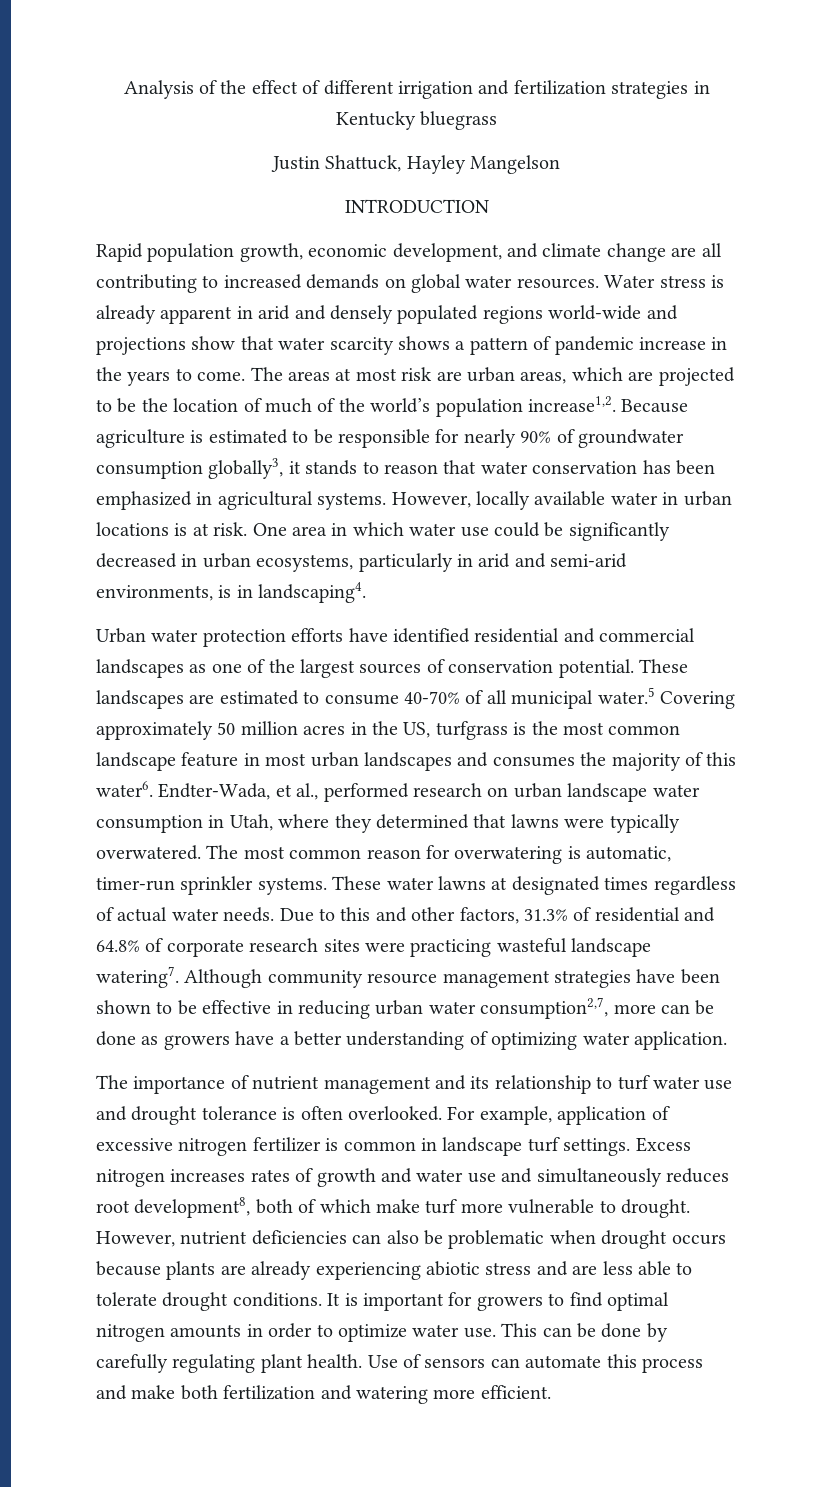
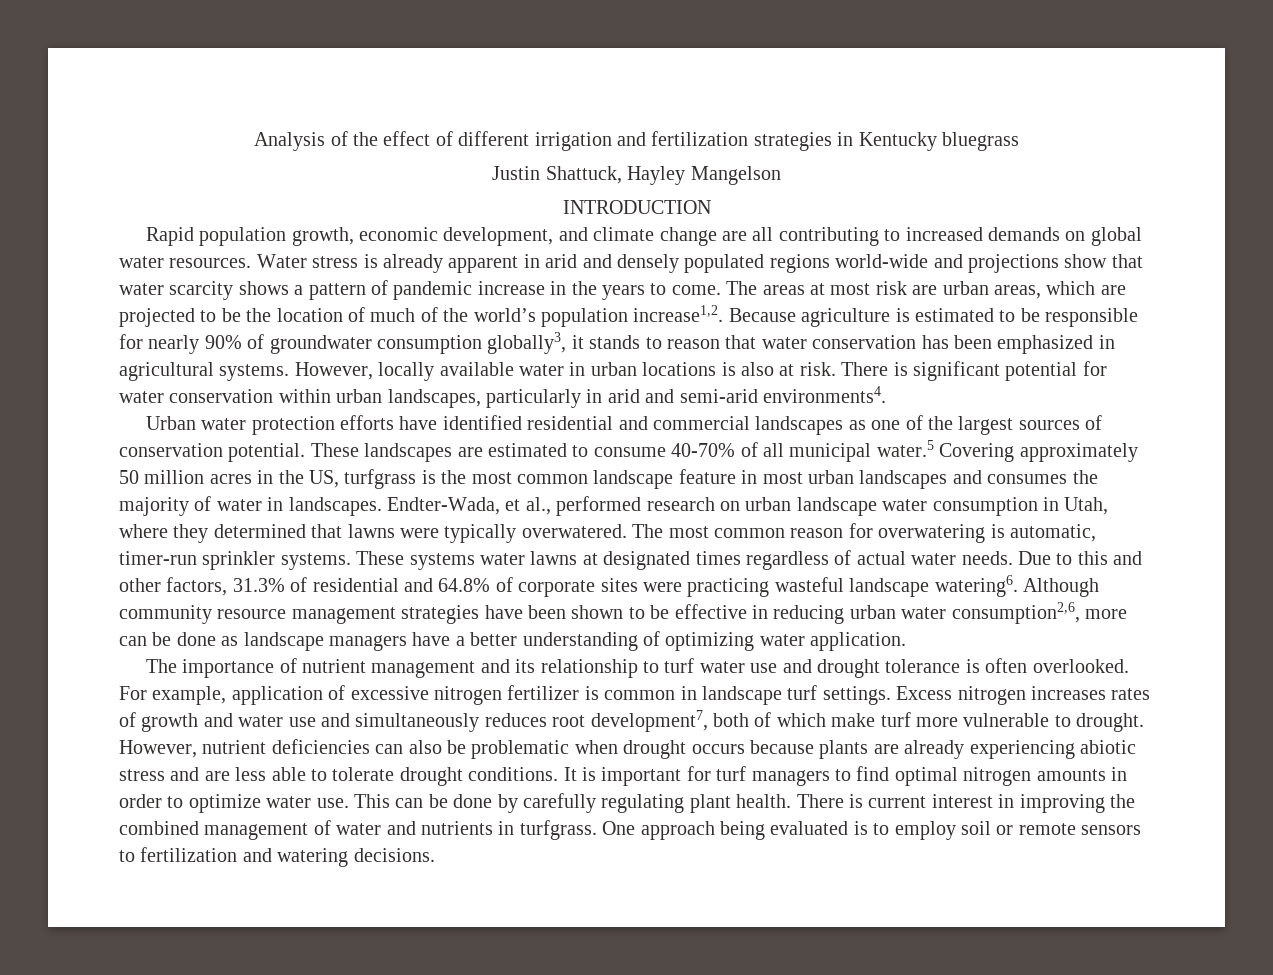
- However, locally available water in urban locations is at risk.
+ However, locally available water in urban locations is also at risk.
- One area in which water use could be significantly decreased in urban ecosystems, particularly in arid and semi-arid environments, is in landscaping4.
+ There is significant potential for water conservation within urban landscapes, particularly in arid and semi-arid environments4.
- These landscapes are estimated to consume 40-70% of all municipal water.5 Covering approximately 50 million acres in the US, turfgrass is the most common landscape feature in most urban landscapes and consumes the majority of this water6.
+ These landscapes are estimated to consume 40-70% of all municipal water.5 Covering approximately 50 million acres in the US, turfgrass is the most common landscape feature in most urban landscapes and consumes the majority of water in landscapes.
- These water lawns at designated times regardless of actual water needs.
+ These systems water lawns at designated times regardless of actual water needs.
- Due to this and other factors, 31.3% of residential and 64.8% of corporate research sites were practicing wasteful landscape watering7.
+ Due to this and other factors, 31.3% of residential and 64.8% of corporate sites were practicing wasteful landscape watering6.
- Although community resource management strategies have been shown to be effective in reducing urban water consumption2,7, more can be done as growers have a better understanding of optimizing water application.
+ Although community resource management strategies have been shown to be effective in reducing urban water consumption2,6, more can be done as landscape managers have a better understanding of optimizing water application.
- Excess nitrogen increases rates of growth and water use and simultaneously reduces root development8, both of which make turf more vulnerable to drought.
+ Excess nitrogen increases rates of growth and water use and simultaneously reduces root development7, both of which make turf more vulnerable to drought.
- It is important for growers to find optimal nitrogen amounts in order to optimize water use.
+ It is important for turf managers to find optimal nitrogen amounts in order to optimize water use.
- Use of sensors can automate this process and make both fertilization and watering more efficient.
+ There is current interest in improving the combined management of water and nutrients in turfgrass. One approach being evaluated is to employ soil or remote sensors to fertilization and watering decisions.

